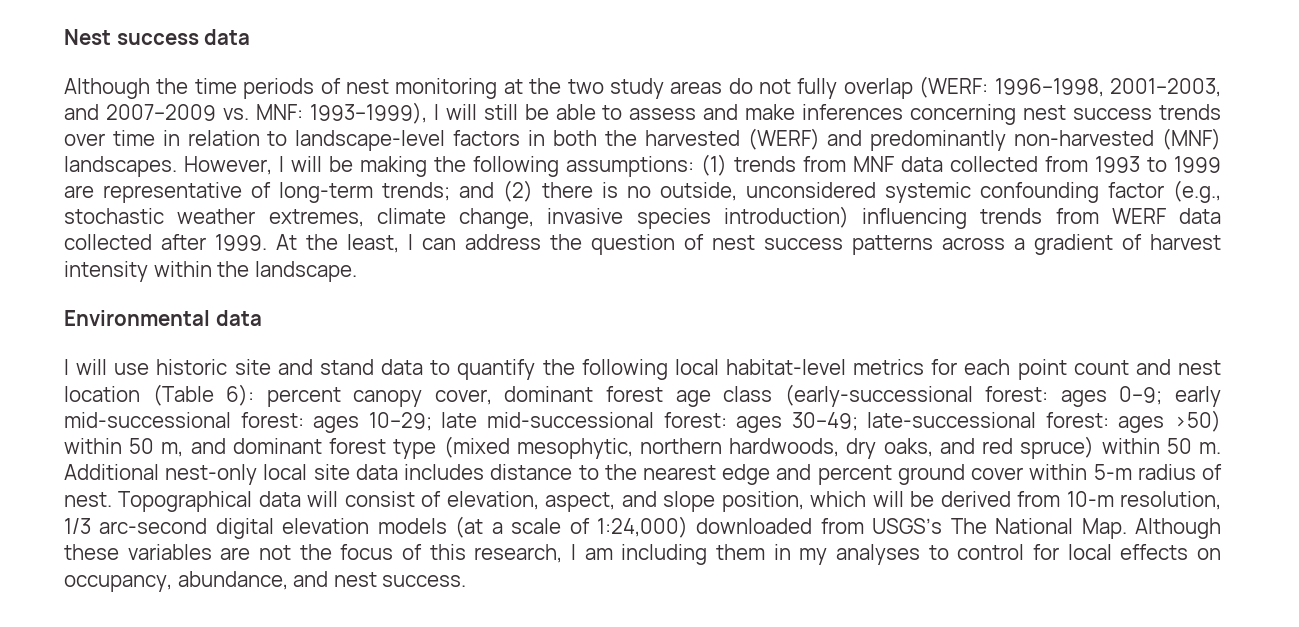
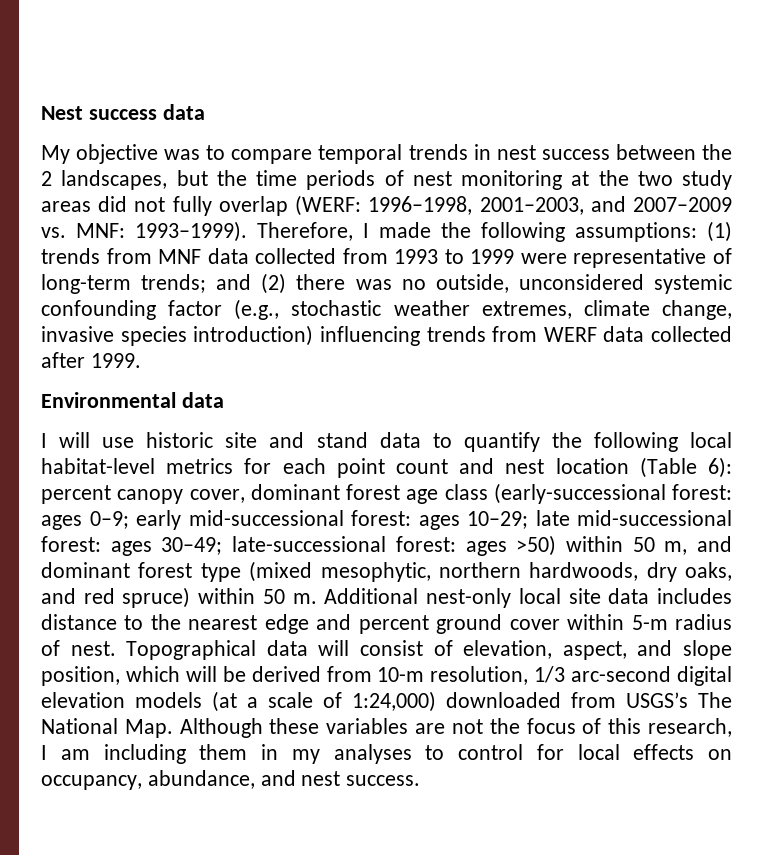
- Although the time periods of nest monitoring at the two study areas do not fully overlap (WERF:
+ My objective was to compare temporal trends in nest success between the 2 landscapes, but the time periods of nest monitoring at the two study areas did not fully overlap (WERF:
- 1993–1999), I will still be able to assess and make inferences concerning nest success trends over time in relation to landscape-level factors in both the harvested (WERF) and predominantly non-harvested (MNF) landscapes. However, I will be making the following assumptions:
+ 1993–1999). Therefore, I made the following assumptions:
- (1) trends from MNF data collected from 1993 to 1999 are representative of long-term trends;
+ (1) trends from MNF data collected from 1993 to 1999 were representative of long-term trends;
- and (2) there is no outside, unconsidered systemic confounding factor (e.g., stochastic weather extremes, climate change, invasive species introduction) influencing trends from WERF data collected after 1999. At the least, I can address the question of nest success patterns across a gradient of harvest intensity within the landscape.
+ and (2) there was no outside, unconsidered systemic confounding factor (e.g., stochastic weather extremes, climate change, invasive species introduction) influencing trends from WERF data collected after 1999.

